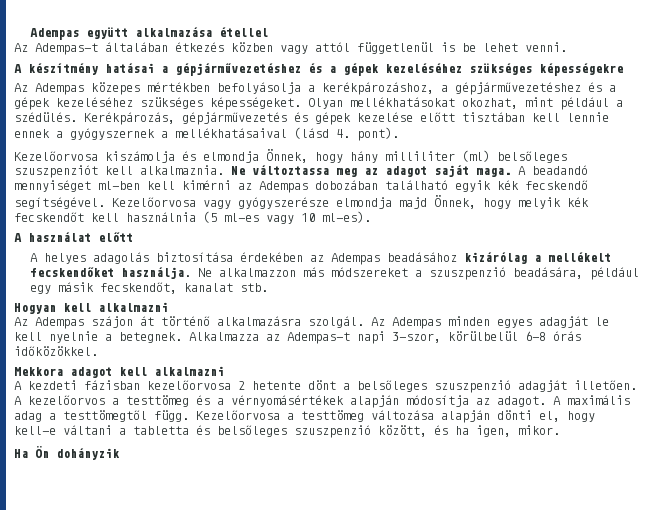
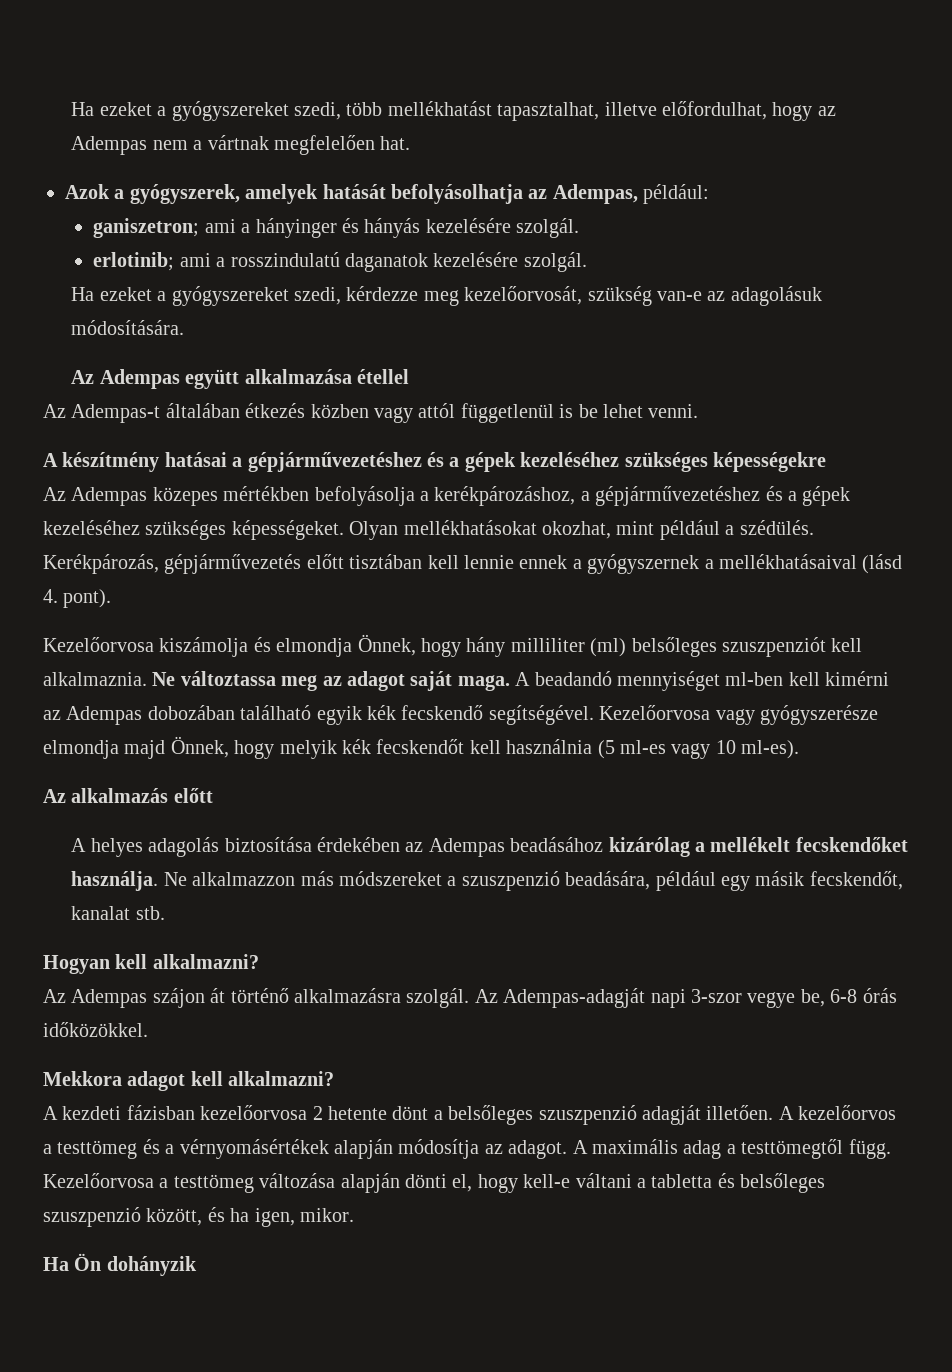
- Adempas együtt alkalmazása étellel
+ Ha ezeket a gyógyszereket szedi, több mellékhatást tapasztalhat, illetve előfordulhat, hogy az Adempas nem a vártnak megfelelően hat.
+ Azok a gyógyszerek, amelyek hatását befolyásolhatja az Adempas, például:
+ ganiszetron; ami a hányinger és hányás kezelésére szolgál.
+ erlotinib; ami a rosszindulatú daganatok kezelésére szolgál.
+ Ha ezeket a gyógyszereket szedi, kérdezze meg kezelőorvosát, szükség van-e az adagolásuk módosítására.
+ Az Adempas együtt alkalmazása étellel
- Kerékpározás, gépjárművezetés és gépek kezelése előtt tisztában kell lennie ennek a gyógyszernek a mellékhatásaival (lásd 4. pont).
+ Kerékpározás, gépjárművezetés előtt tisztában kell lennie ennek a gyógyszernek a mellékhatásaival (lásd 4. pont).
- A használat előtt
+ Az alkalmazás előtt
- Hogyan kell alkalmazni
+ Hogyan kell alkalmazni?
- Az Adempas minden egyes adagját le kell nyelnie a betegnek. Alkalmazza az Adempas-t napi 3-szor, körülbelül 6-8 órás időközökkel.
+ Az Adempas-adagját napi 3-szor vegye be, 6-8 órás időközökkel.
- Mekkora adagot kell alkalmazni
+ Mekkora adagot kell alkalmazni?

